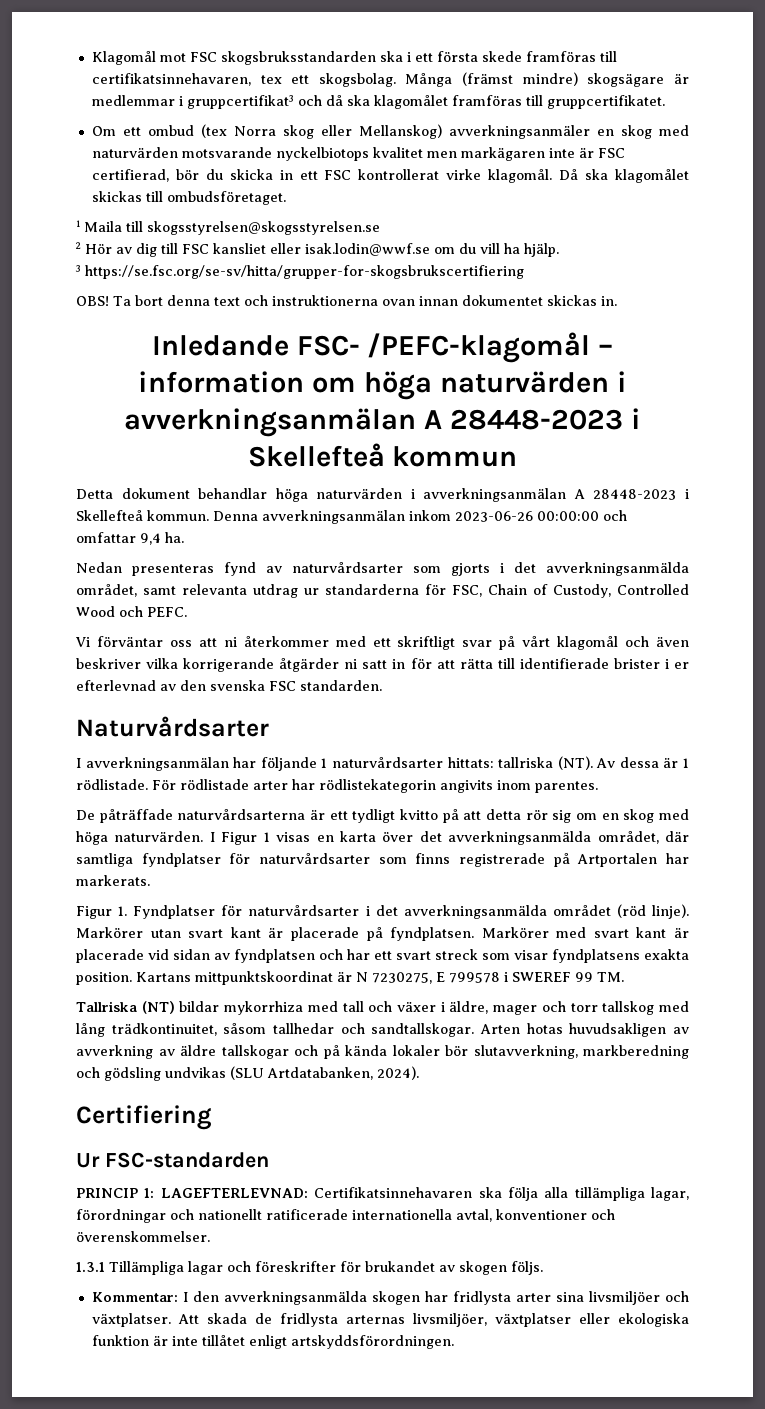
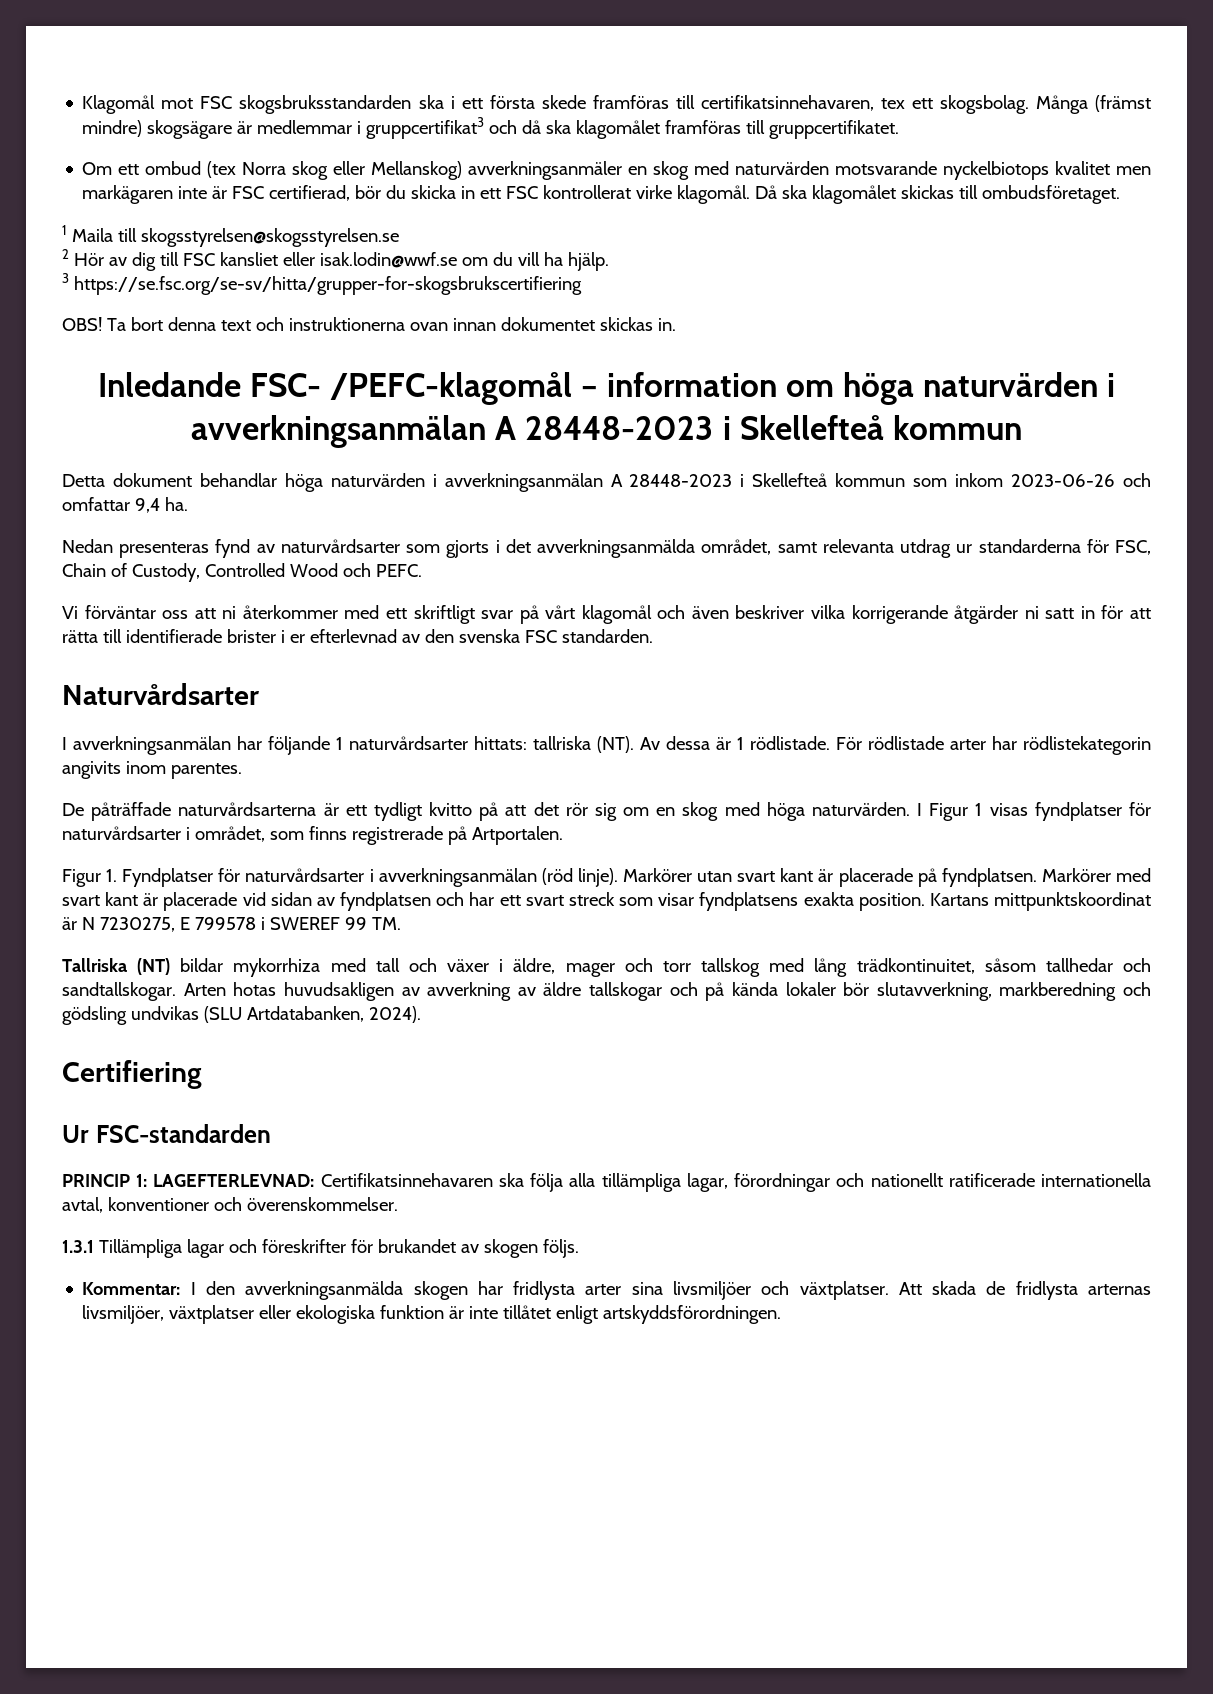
- Detta dokument behandlar höga naturvärden i avverkningsanmälan A 28448-2023 i Skellefteå kommun. Denna avverkningsanmälan inkom 2023-06-26 00:00:00 och omfattar 9,4 ha.
+ Detta dokument behandlar höga naturvärden i avverkningsanmälan A 28448-2023 i Skellefteå kommun som inkom 2023-06-26 och omfattar 9,4 ha.
- De påträffade naturvårdsarterna är ett tydligt kvitto på att detta rör sig om en skog med höga naturvärden.
+ De påträffade naturvårdsarterna är ett tydligt kvitto på att det rör sig om en skog med höga naturvärden.
- I Figur 1 visas en karta över det avverkningsanmälda området, där samtliga fyndplatser för naturvårdsarter som finns registrerade på Artportalen har markerats.
+ I Figur 1 visas fyndplatser för naturvårdsarter i området, som finns registrerade på Artportalen.
- Figur 1. Fyndplatser för naturvårdsarter i det avverkningsanmälda området (röd linje).
+ Figur 1. Fyndplatser för naturvårdsarter i avverkningsanmälan (röd linje).

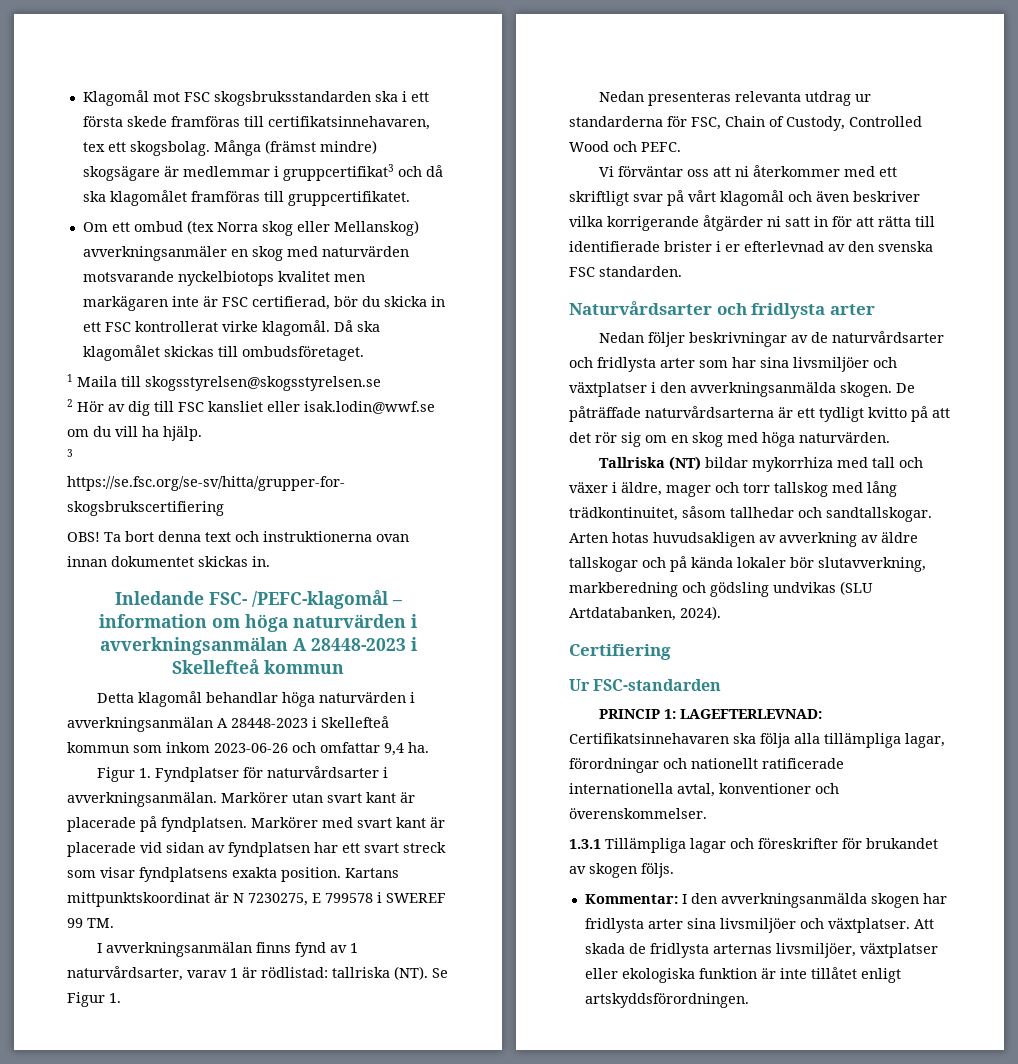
- Detta dokument behandlar höga naturvärden i avverkningsanmälan A 28448-2023 i Skellefteå kommun som inkom 2023-06-26 och omfattar 9,4 ha.
+ Detta klagomål behandlar höga naturvärden i avverkningsanmälan A 28448-2023 i Skellefteå kommun som inkom 2023-06-26 och omfattar 9,4 ha.
- Nedan presenteras fynd av naturvårdsarter som gjorts i det avverkningsanmälda området, samt relevanta utdrag ur standarderna för FSC, Chain of Custody, Controlled Wood och PEFC.
+ Figur 1. Fyndplatser för naturvårdsarter i avverkningsanmälan. Markörer utan svart kant är placerade på fyndplatsen. Markörer med svart kant är placerade vid sidan av fyndplatsen har ett svart streck som visar fyndplatsens exakta position. Kartans mittpunktskoordinat är N 7230275, E 799578 i SWEREF 99 TM.
+ I avverkningsanmälan finns fynd av 1 naturvårdsarter, varav 1 är rödlistad: tallriska (NT). Se Figur 1.
+ Nedan presenteras relevanta utdrag ur standarderna för FSC, Chain of Custody, Controlled Wood och PEFC.
- Naturvårdsarter
- I avverkningsanmälan har följande 1 naturvårdsarter hittats: tallriska (NT). Av dessa är 1 rödlistade. För rödlistade arter har rödlistekategorin angivits inom parentes.
- De påträffade naturvårdsarterna är ett tydligt kvitto på att det rör sig om en skog med höga naturvärden. I Figur 1 visas fyndplatser för naturvårdsarter i området, som finns registrerade på Artportalen.
- Figur 1. Fyndplatser för naturvårdsarter i avverkningsanmälan (röd linje). Markörer utan svart kant är placerade på fyndplatsen. Markörer med svart kant är placerade vid sidan av fyndplatsen och har ett svart streck som visar fyndplatsens exakta position. Kartans mittpunktskoordinat är N 7230275, E 799578 i SWEREF 99 TM.
+ Naturvårdsarter och fridlysta arter
+ Nedan följer beskrivningar av de naturvårdsarter och fridlysta arter som har sina livsmiljöer och växtplatser i den avverkningsanmälda skogen. De påträffade naturvårdsarterna är ett tydligt kvitto på att det rör sig om en skog med höga naturvärden.

